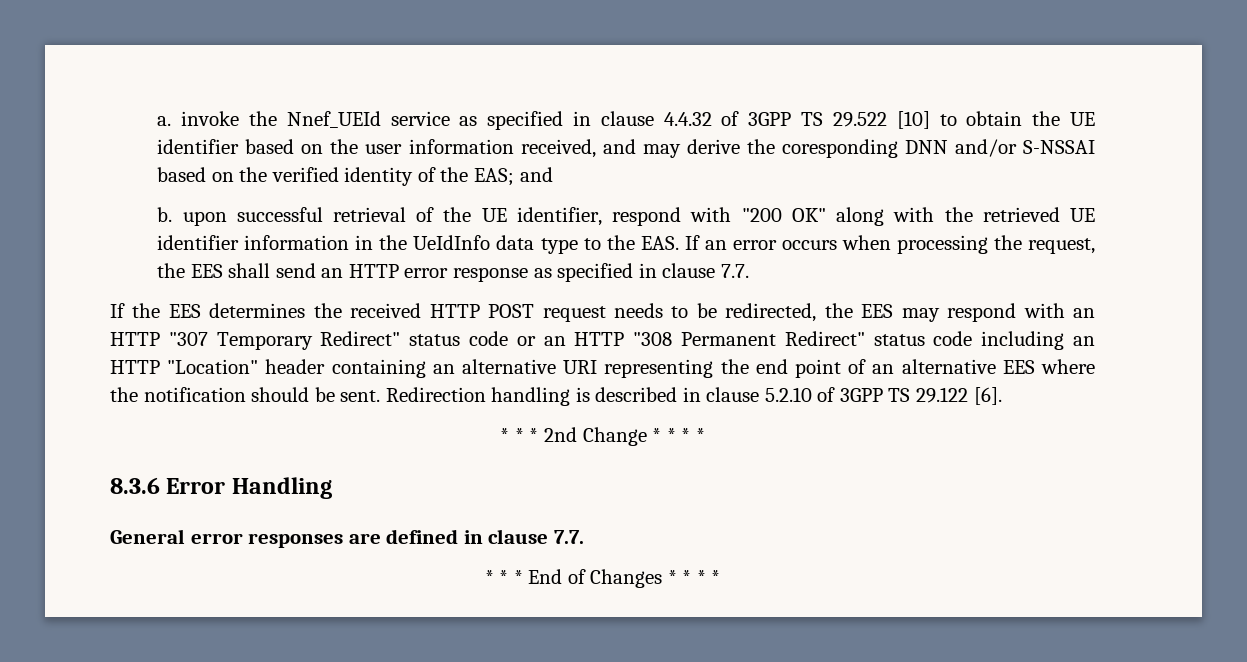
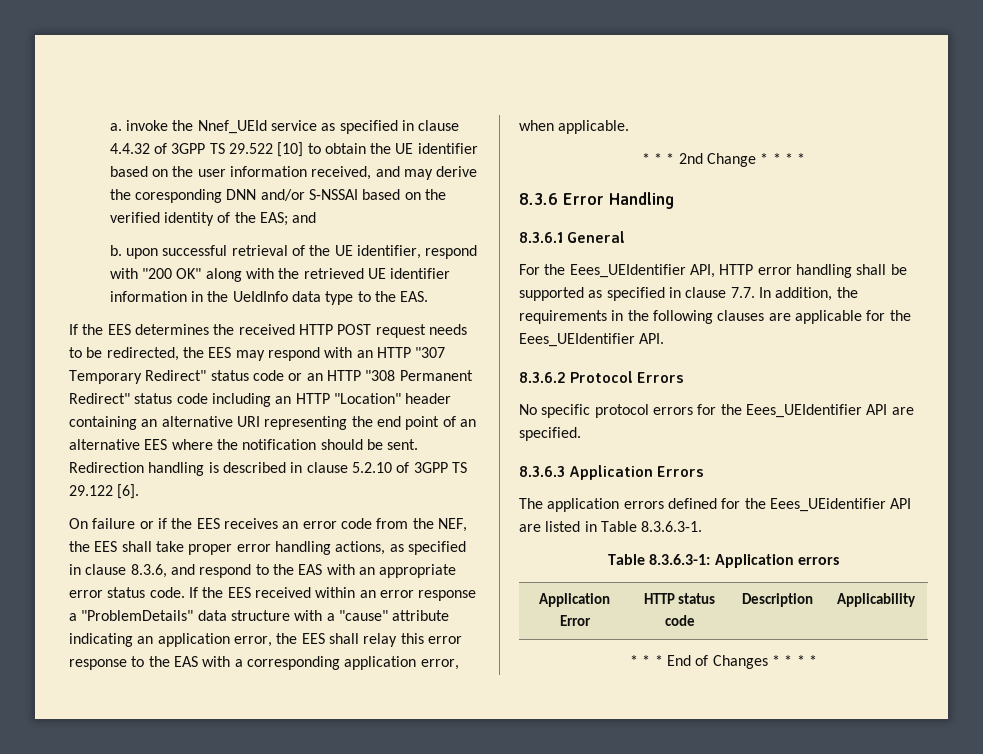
- b. upon successful retrieval of the UE identifier, respond with "200 OK" along with the retrieved UE identifier information in the UeIdInfo data type to the EAS. If an error occurs when processing the request, the EES shall send an HTTP error response as specified in clause 7.7.
+ b. upon successful retrieval of the UE identifier, respond with "200 OK" along with the retrieved UE identifier information in the UeIdInfo data type to the EAS.
+ On failure or if the EES receives an error code from the NEF, the EES shall take proper error handling actions, as specified in clause 8.3.6, and respond to the EAS with an appropriate error status code. If the EES received within an error response a "ProblemDetails" data structure with a "cause" attribute indicating an application error, the EES shall relay this error response to the EAS with a corresponding application error, when applicable.
- General error responses are defined in clause 7.7.
+ 8.3.6.1 General
+ For the Eees_UEIdentifier API, HTTP error handling shall be supported as specified in clause 7.7. In addition, the requirements in the following clauses are applicable for the Eees_UEIdentifier API.
+ 8.3.6.2 Protocol Errors
+ No specific protocol errors for the Eees_UEIdentifier API are specified.
+ 8.3.6.3 Application Errors
+ The application errors defined for the Eees_UEidentifier API are listed in Table 8.3.6.3-1.
+ Table 8.3.6.3-1: Application errors
+ Application Error | HTTP status code | Description | Applicability

